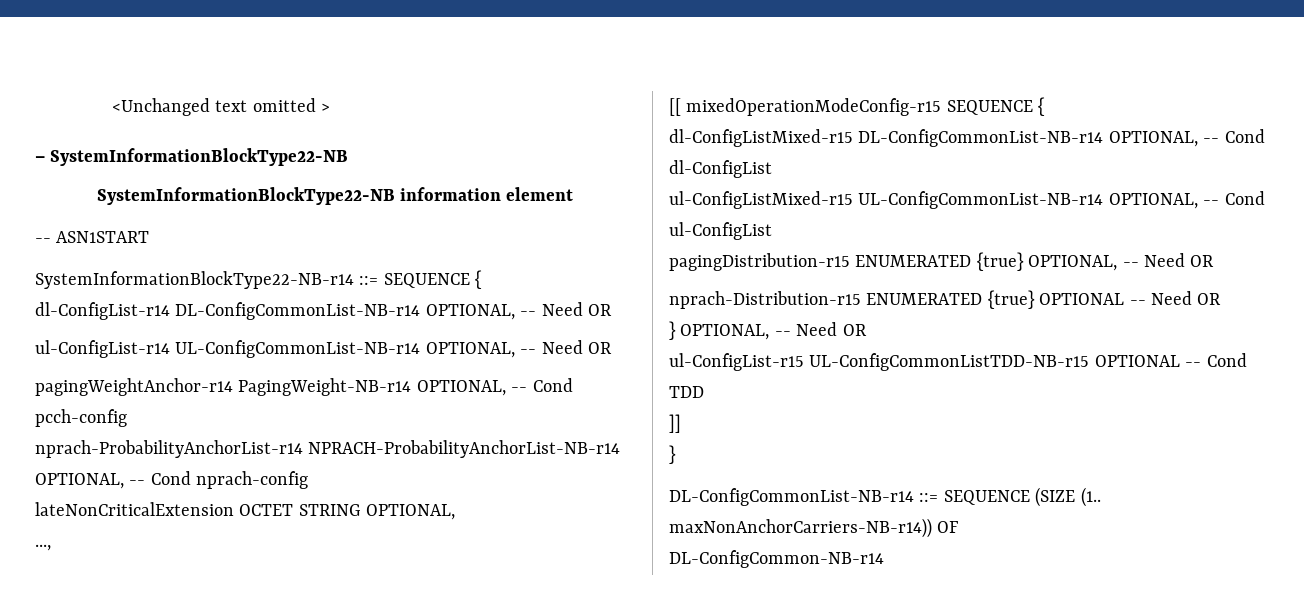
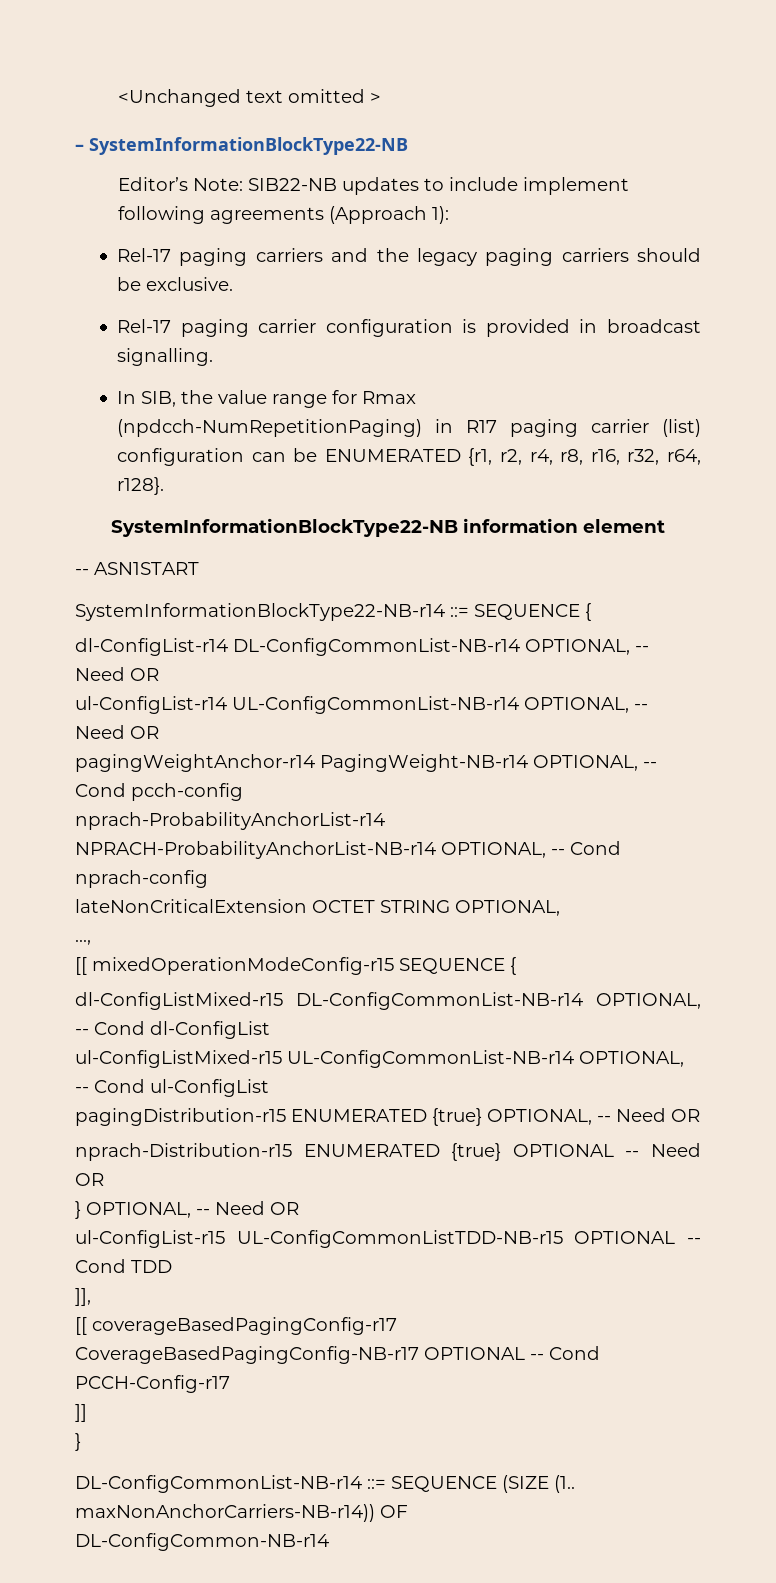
+ Editor’s Note: SIB22-NB updates to include implement following agreements (Approach 1):
+ Rel-17 paging carriers and the legacy paging carriers should be exclusive.
+ Rel-17 paging carrier configuration is provided in broadcast signalling.
+ In SIB, the value range for Rmax (npdcch-NumRepetitionPaging) in R17 paging carrier (list) configuration can be ENUMERATED {r1, r2, r4, r8, r16, r32, r64, r128}.
+ ]],
+ [[ coverageBasedPagingConfig-r17 CoverageBasedPagingConfig-NB-r17 OPTIONAL -- Cond PCCH-Config-r17

